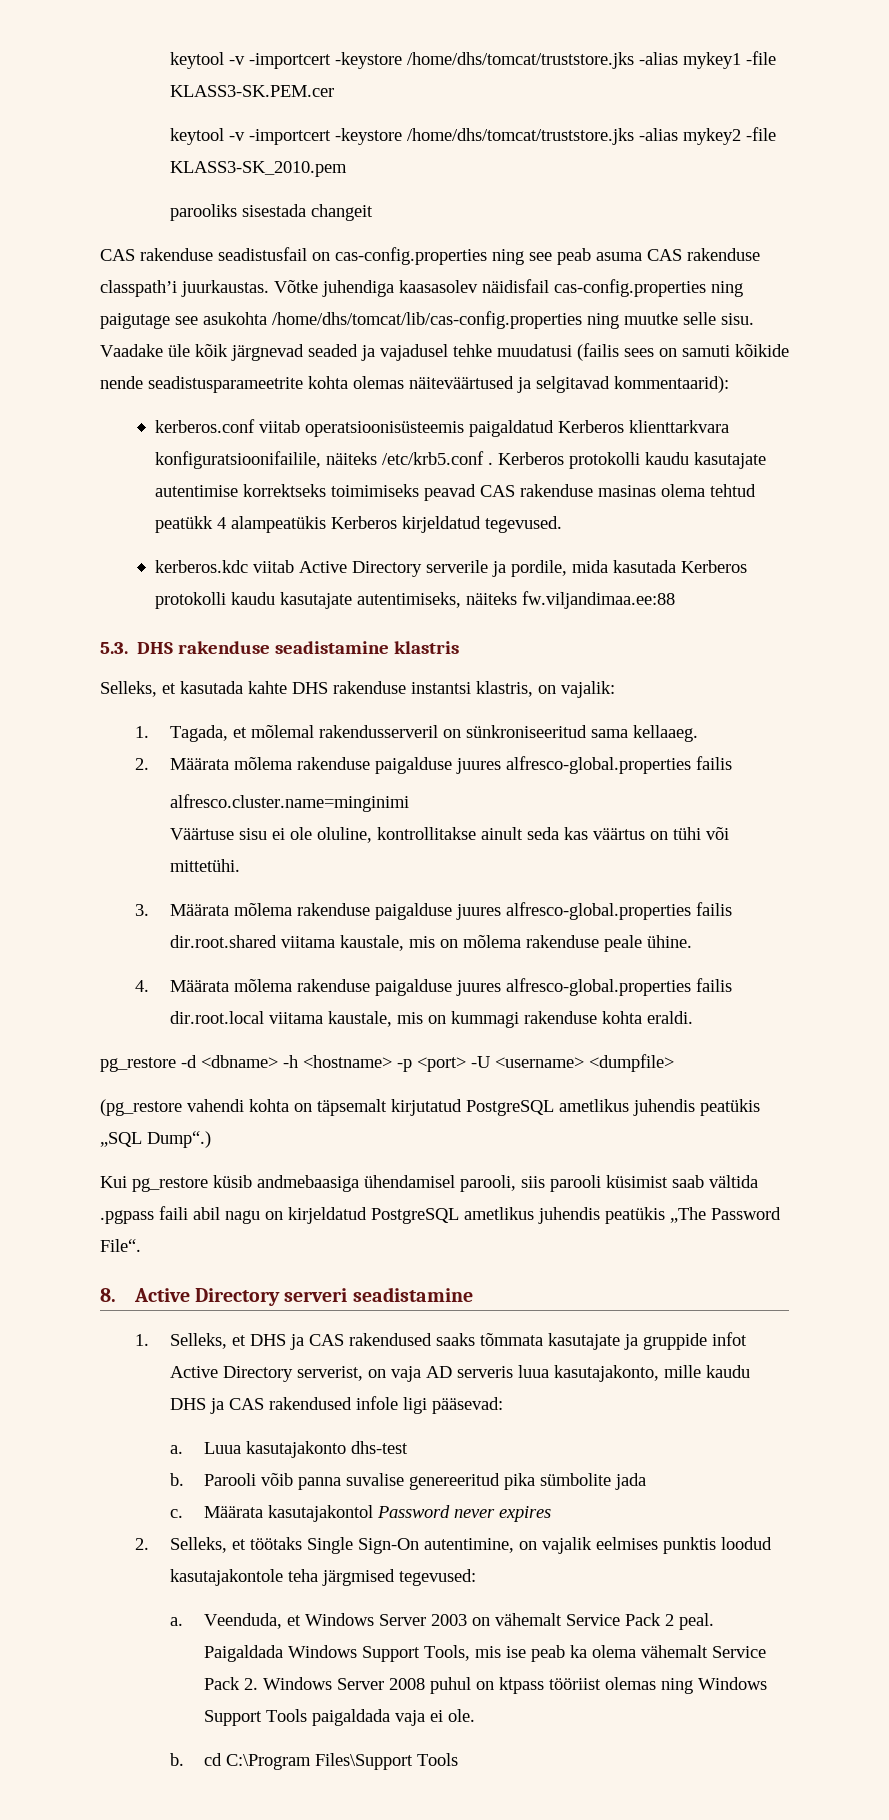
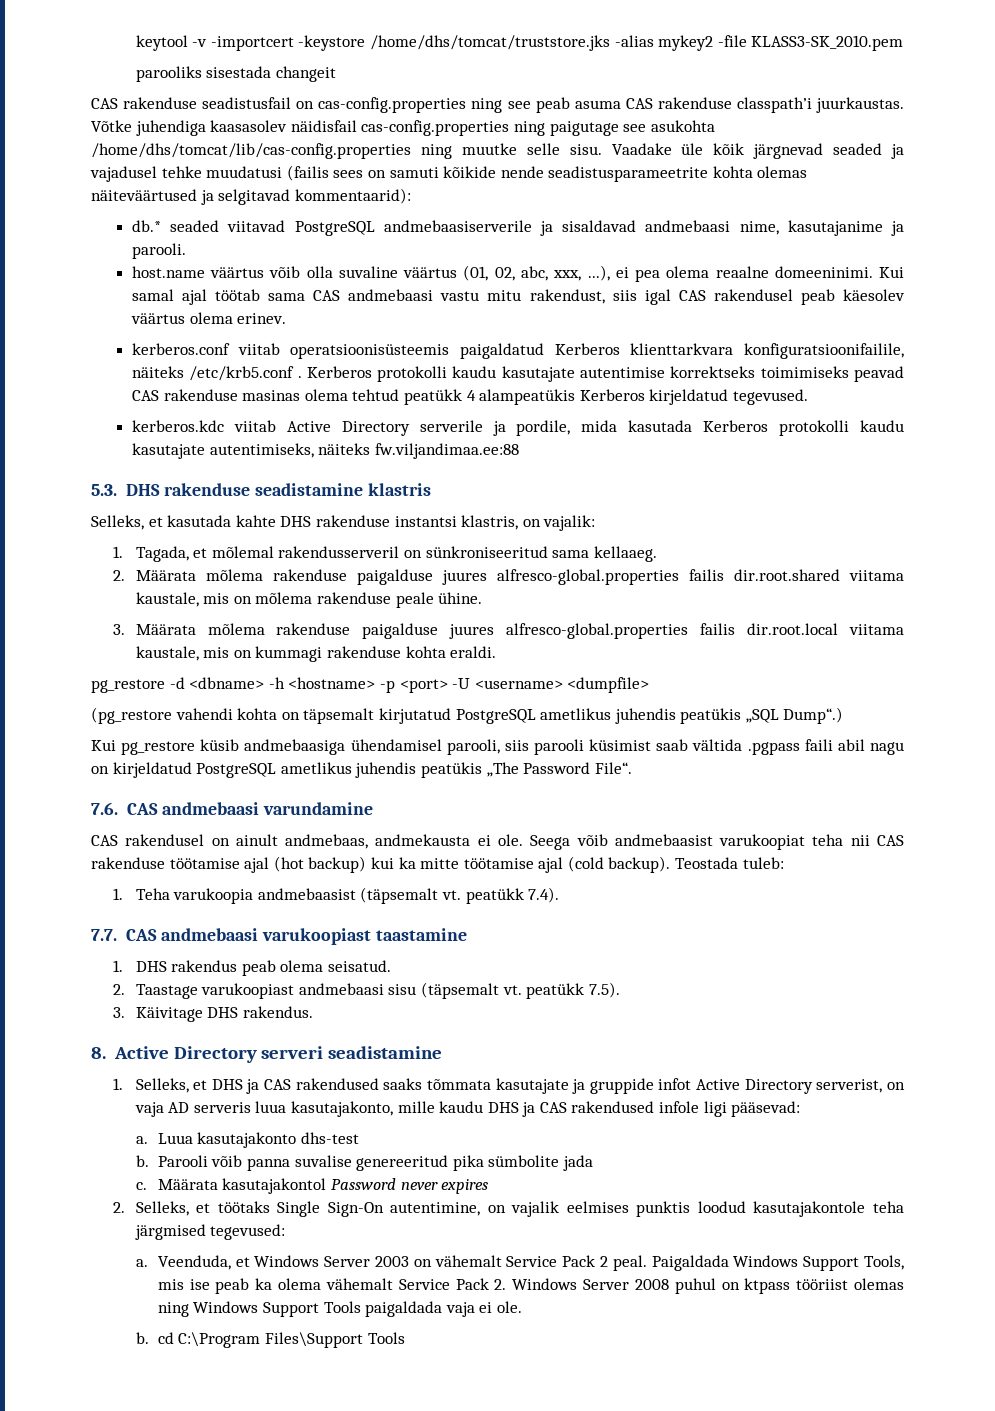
- keytool -v -importcert -keystore /home/dhs/tomcat/truststore.jks -alias mykey1 -file KLASS3-SK.PEM.cer
+ db.* seaded viitavad PostgreSQL andmebaasiserverile ja sisaldavad andmebaasi nime, kasutajanime ja parooli.
+ host.name väärtus võib olla suvaline väärtus (01, 02, abc, xxx, ...), ei pea olema reaalne domeeninimi. Kui samal ajal töötab sama CAS andmebaasi vastu mitu rakendust, siis igal CAS rakendusel peab käesolev väärtus olema erinev.
- 2. Määrata mõlema rakenduse paigalduse juures alfresco-global.properties failis
- alfresco.cluster.name=minginimi
- Väärtuse sisu ei ole oluline, kontrollitakse ainult seda kas väärtus on tühi või mittetühi.
- 3. Määrata mõlema rakenduse paigalduse juures alfresco-global.properties failis dir.root.shared viitama kaustale, mis on mõlema rakenduse peale ühine.
+ 2. Määrata mõlema rakenduse paigalduse juures alfresco-global.properties failis dir.root.shared viitama kaustale, mis on mõlema rakenduse peale ühine.
- 4. Määrata mõlema rakenduse paigalduse juures alfresco-global.properties failis dir.root.local viitama kaustale, mis on kummagi rakenduse kohta eraldi.
+ 3. Määrata mõlema rakenduse paigalduse juures alfresco-global.properties failis dir.root.local viitama kaustale, mis on kummagi rakenduse kohta eraldi.
+ 7.6. CAS andmebaasi varundamine
+ CAS rakendusel on ainult andmebaas, andmekausta ei ole. Seega võib andmebaasist varukoopiat teha nii CAS rakenduse töötamise ajal (hot backup) kui ka mitte töötamise ajal (cold backup). Teostada tuleb:
+ 1. Teha varukoopia andmebaasist (täpsemalt vt. peatükk 7.4).
+ 7.7. CAS andmebaasi varukoopiast taastamine
+ 1. DHS rakendus peab olema seisatud.
+ 2. Taastage varukoopiast andmebaasi sisu (täpsemalt vt. peatükk 7.5).
+ 3. Käivitage DHS rakendus.

